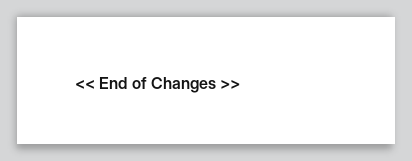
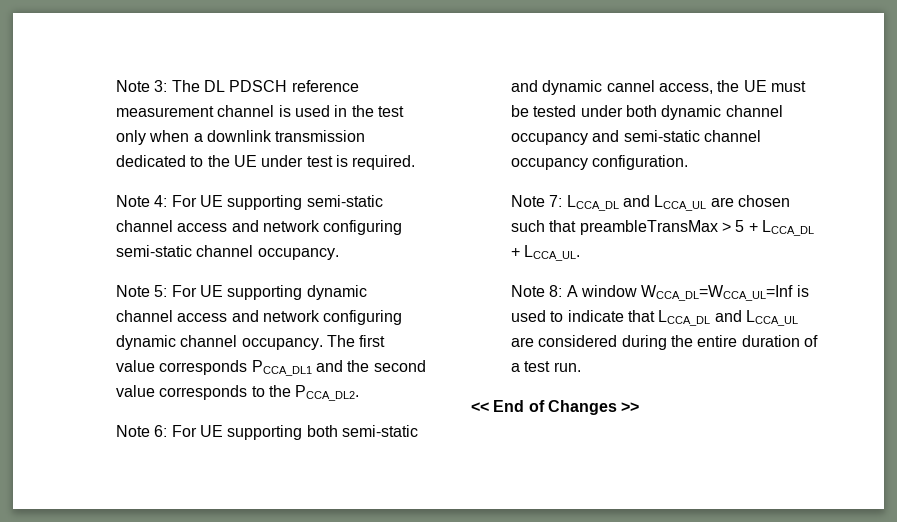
+ Note 3: The DL PDSCH reference measurement channel is used in the test only when a downlink transmission dedicated to the UE under test is required.
+ Note 4: For UE supporting semi-static channel access and network configuring semi-static channel occupancy.
+ Note 5: For UE supporting dynamic channel access and network configuring dynamic channel occupancy. The first value corresponds PCCA_DL1 and the second value corresponds to the PCCA_DL2.
+ Note 6: For UE supporting both semi-static and dynamic cannel access, the UE must be tested under both dynamic channel occupancy and semi-static channel occupancy configuration.
+ Note 7: LCCA_DL and LCCA_UL are chosen such that preambleTransMax > 5 + LCCA_DL + LCCA_UL.
+ Note 8: A window WCCA_DL=WCCA_UL=Inf is used to indicate that LCCA_DL and LCCA_UL are considered during the entire duration of a test run.

